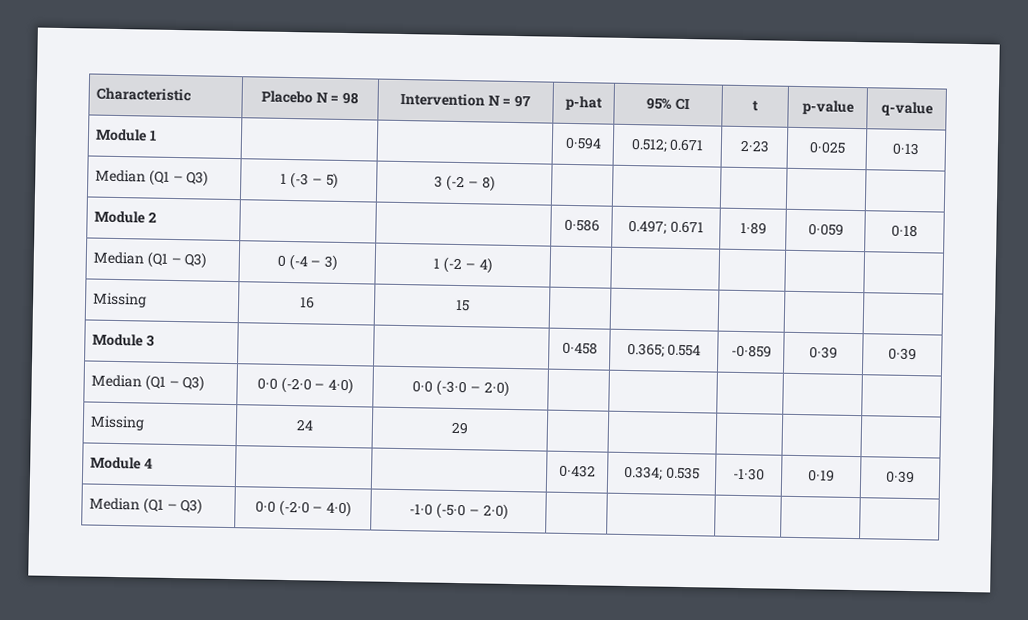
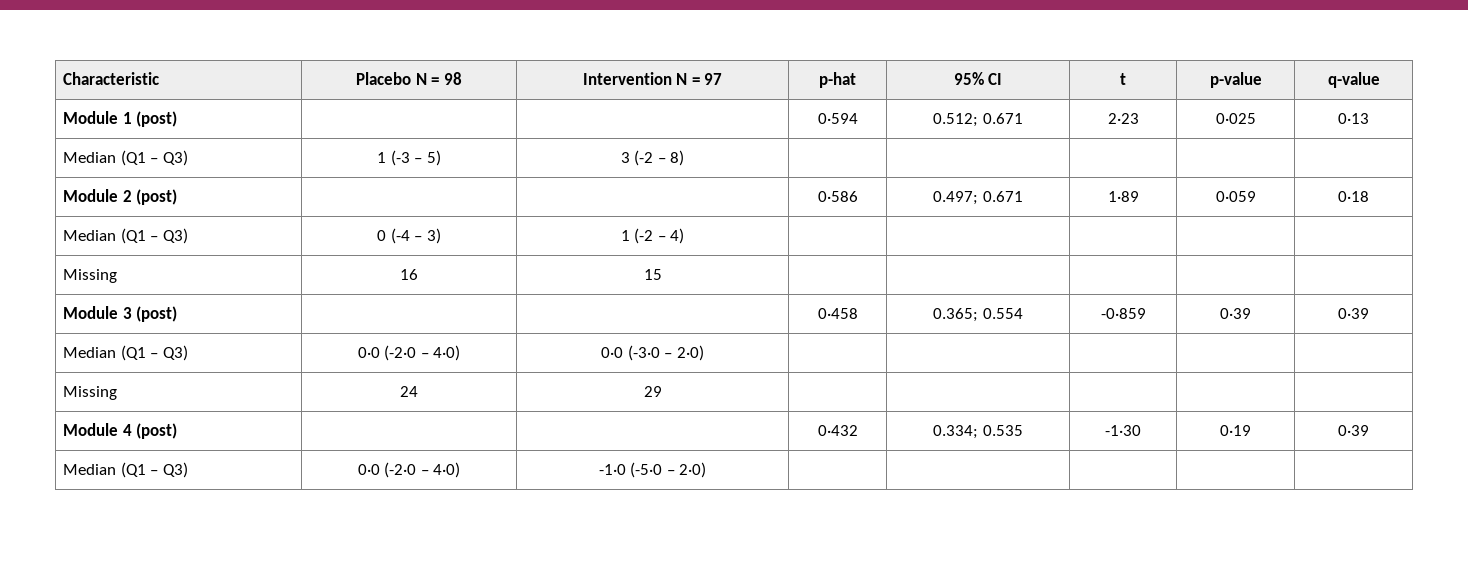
- Module 1 | | | 0·594 | 0.512; 0.671 | 2·23 | 0·025 | 0·13
+ Module 1 (post) | | | 0·594 | 0.512; 0.671 | 2·23 | 0·025 | 0·13
- Module 2 | | | 0·586 | 0.497; 0.671 | 1·89 | 0·059 | 0·18
+ Module 2 (post) | | | 0·586 | 0.497; 0.671 | 1·89 | 0·059 | 0·18
- Module 3 | | | 0·458 | 0.365; 0.554 | -0·859 | 0·39 | 0·39
+ Module 3 (post) | | | 0·458 | 0.365; 0.554 | -0·859 | 0·39 | 0·39
- Module 4 | | | 0·432 | 0.334; 0.535 | -1·30 | 0·19 | 0·39
+ Module 4 (post) | | | 0·432 | 0.334; 0.535 | -1·30 | 0·19 | 0·39

